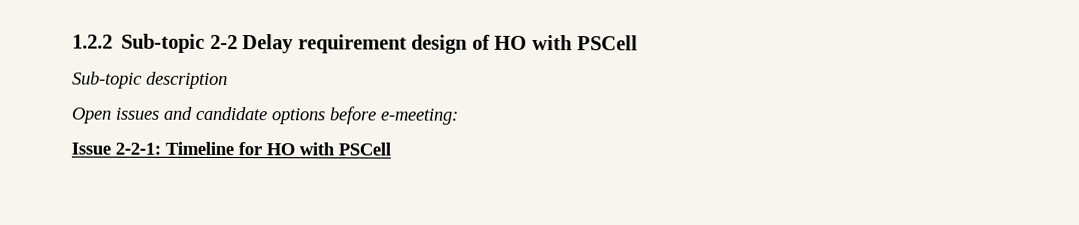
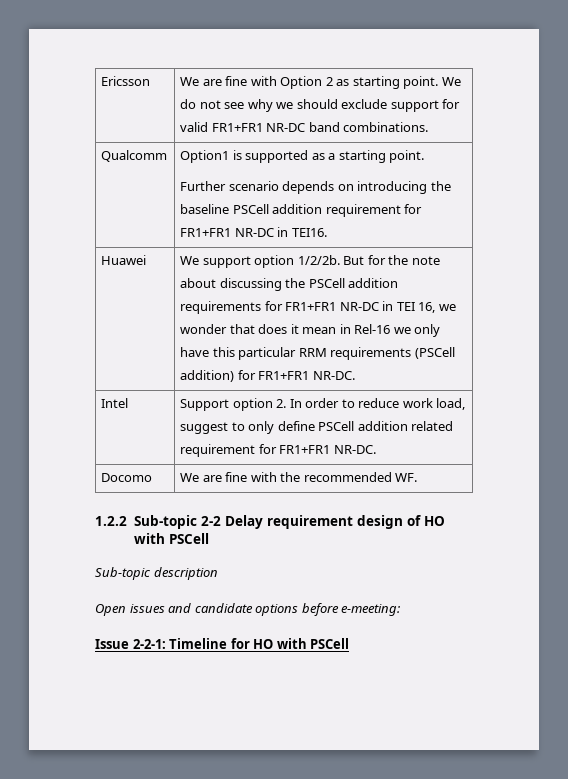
+ Ericsson | We are fine with Option 2 as starting point. We do not see why we should exclude support for valid FR1+FR1 NR-DC band combinations.
+ Qualcomm | Option1 is supported as a starting point.
+ Further scenario depends on introducing the baseline PSCell addition requirement for FR1+FR1 NR-DC in TEI16.
+ Huawei | We support option 1/2/2b. But for the note about discussing the PSCell addition requirements for FR1+FR1 NR-DC in TEI 16, we wonder that does it mean in Rel-16 we only have this particular RRM requirements (PSCell addition) for FR1+FR1 NR-DC.
+ Intel | Support option 2. In order to reduce work load, suggest to only define PSCell addition related requirement for FR1+FR1 NR-DC.
+ Docomo | We are fine with the recommended WF.

